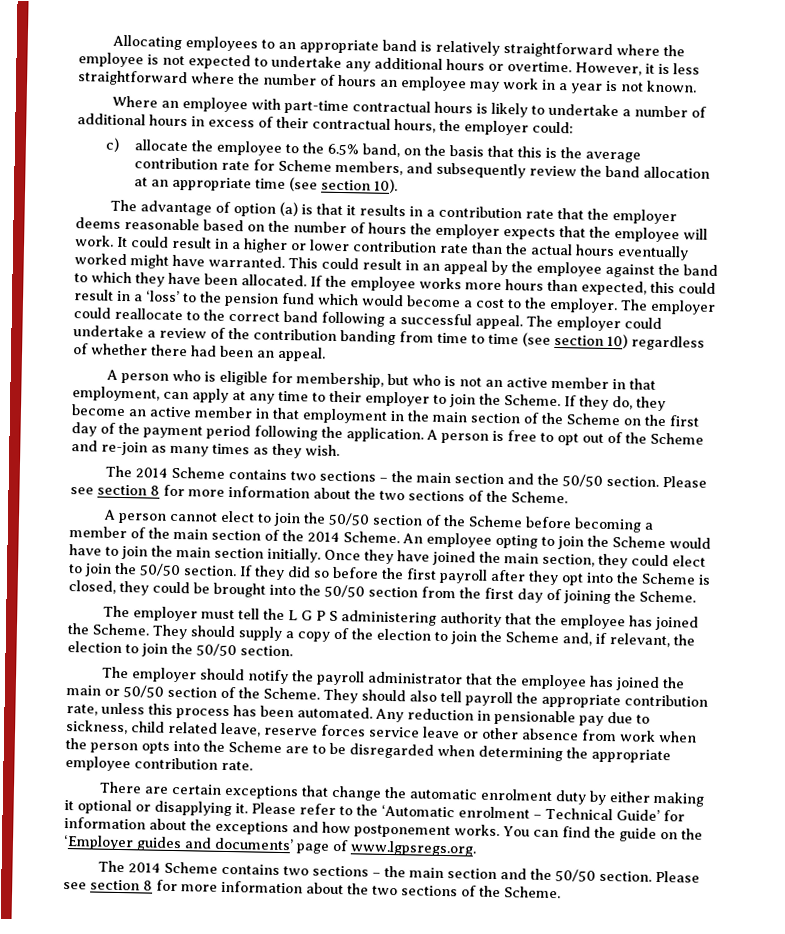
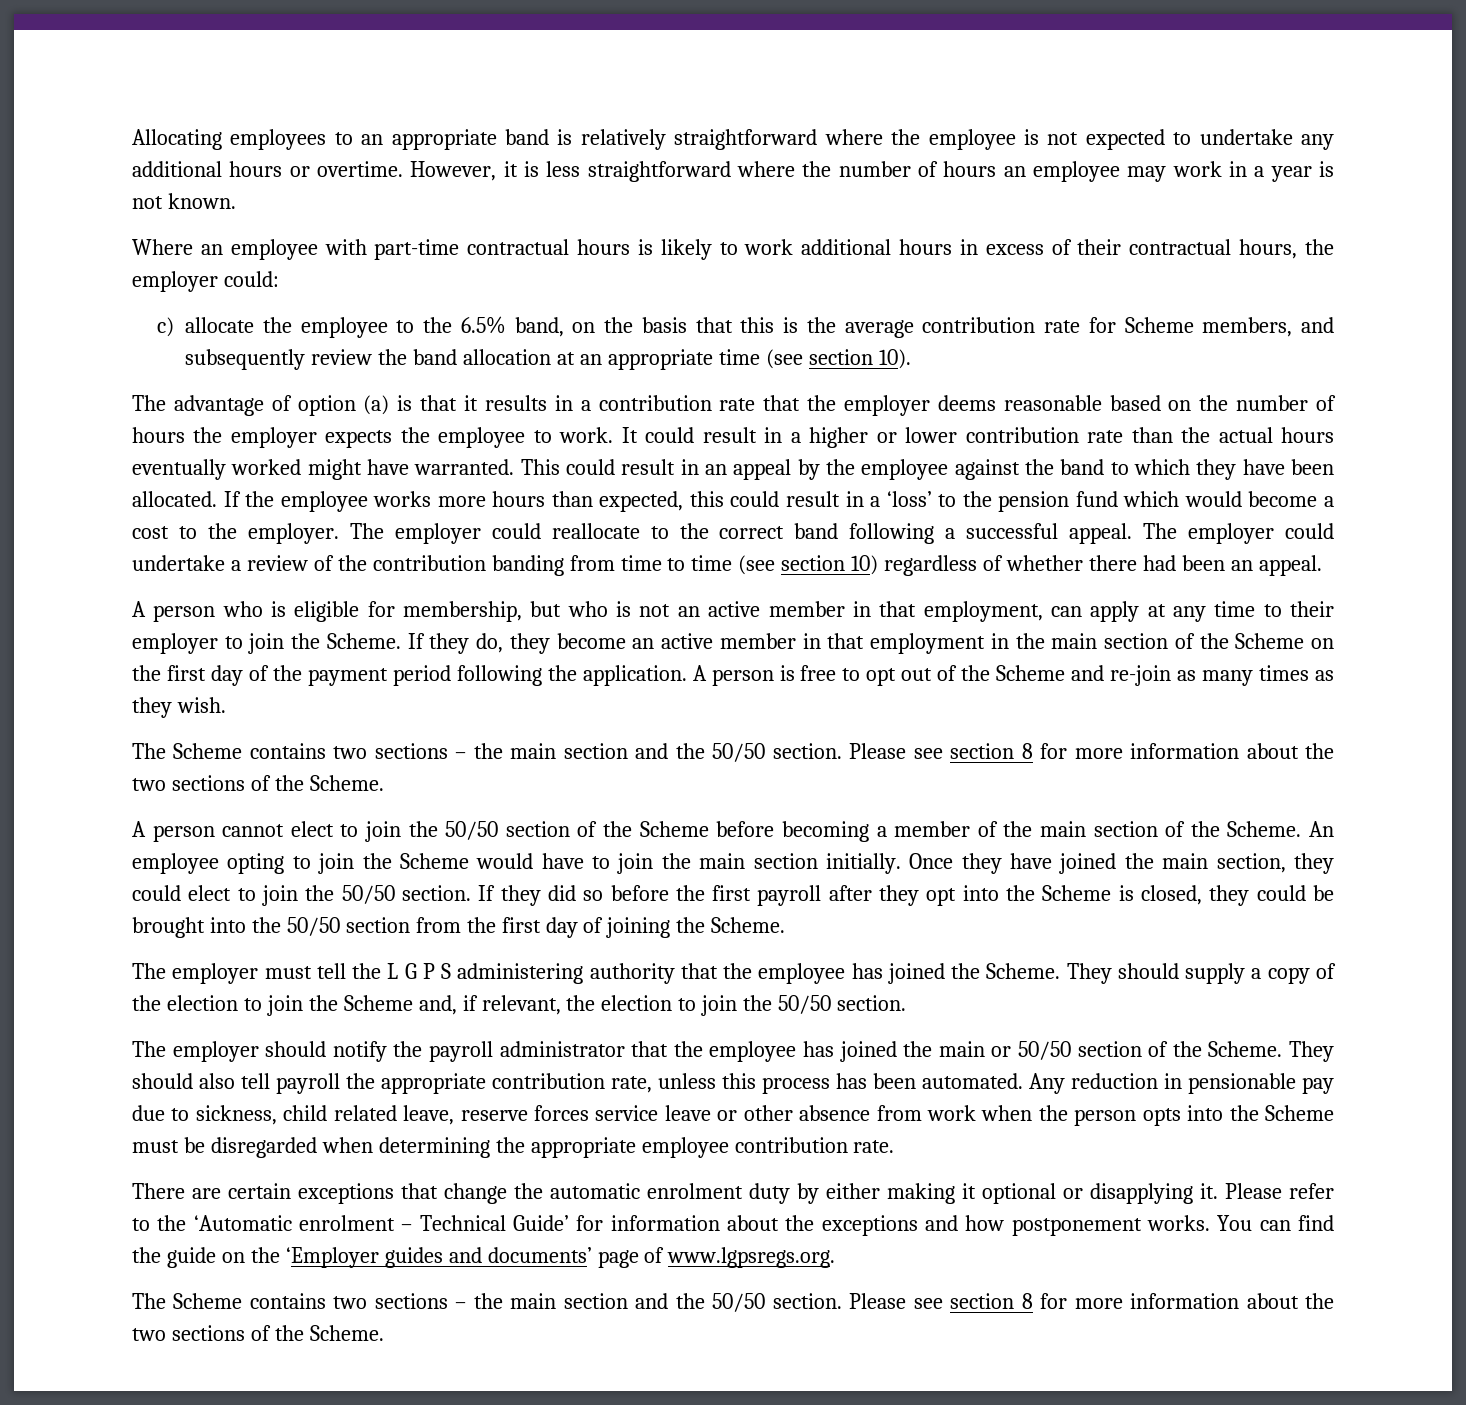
- Where an employee with part-time contractual hours is likely to undertake a number of additional hours in excess of their contractual hours, the employer could:
+ Where an employee with part-time contractual hours is likely to work additional hours in excess of their contractual hours, the employer could:
- The advantage of option (a) is that it results in a contribution rate that the employer deems reasonable based on the number of hours the employer expects that the employee will work.
+ The advantage of option (a) is that it results in a contribution rate that the employer deems reasonable based on the number of hours the employer expects the employee to work.
  A person is free to opt out of the Scheme and re-join as many times as they wish.
- The 2014 Scheme contains two sections – the main section and the 50/50 section.
+ The Scheme contains two sections – the main section and the 50/50 section.
- A person cannot elect to join the 50/50 section of the Scheme before becoming a member of the main section of the 2014 Scheme.
+ A person cannot elect to join the 50/50 section of the Scheme before becoming a member of the main section of the Scheme.
- Any reduction in pensionable pay due to sickness, child related leave, reserve forces service leave or other absence from work when the person opts into the Scheme are to be disregarded when determining the appropriate employee contribution rate.
+ Any reduction in pensionable pay due to sickness, child related leave, reserve forces service leave or other absence from work when the person opts into the Scheme must be disregarded when determining the appropriate employee contribution rate.
  You can find the guide on the ‘Employer guides and documents’ page of www.lgpsregs.org.
- The 2014 Scheme contains two sections – the main section and the 50/50 section.
+ The Scheme contains two sections – the main section and the 50/50 section.

